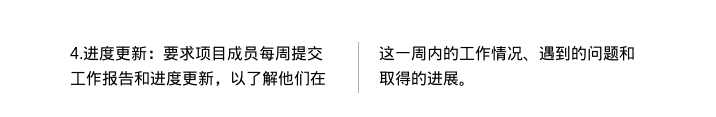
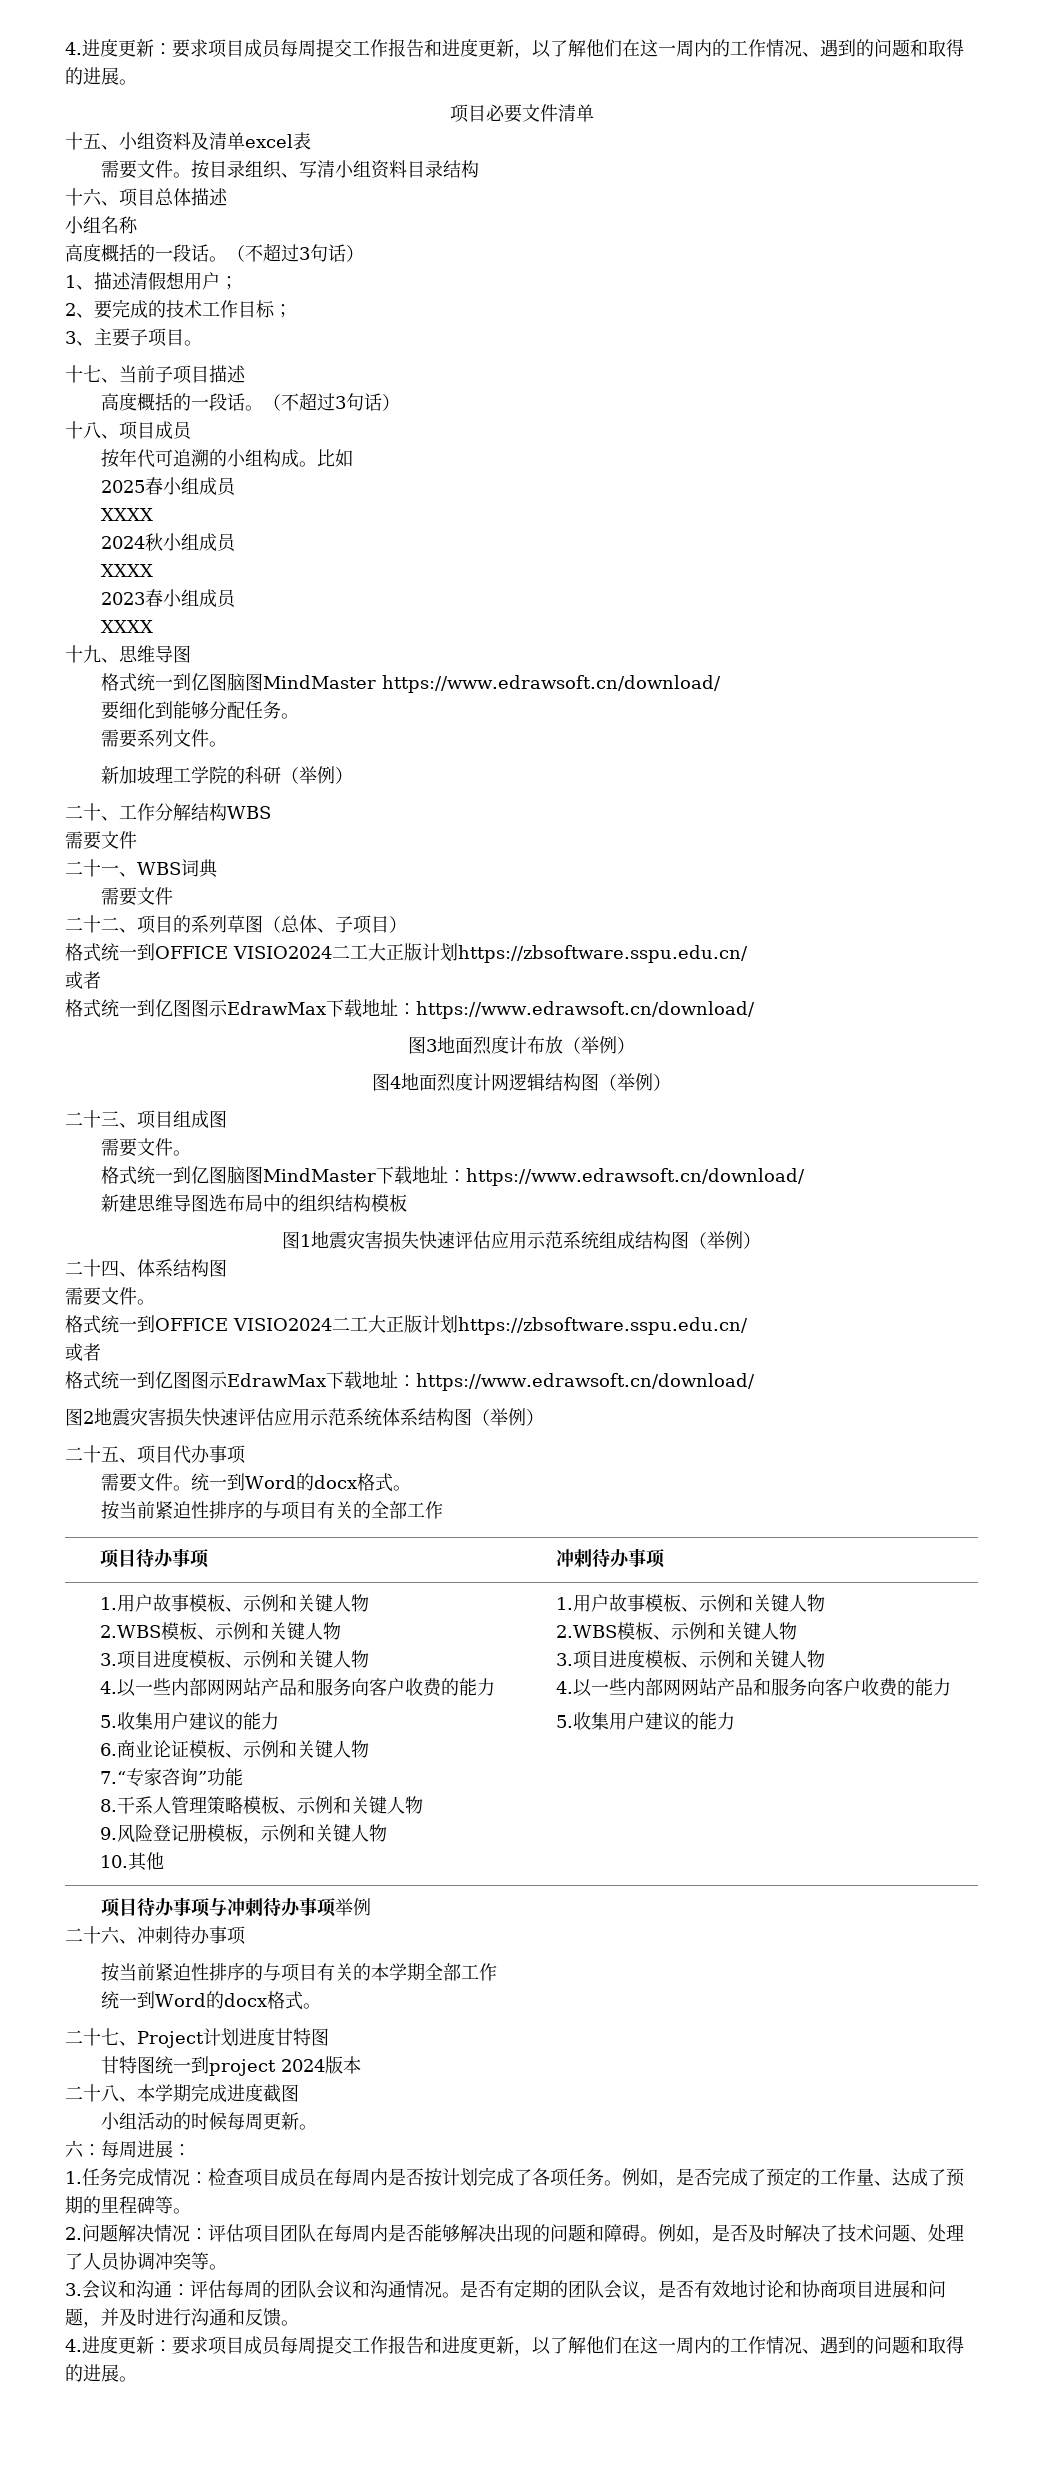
+ 项目必要文件清单
+ 十五、小组资料及清单excel表
+ 需要文件。按目录组织、写清小组资料目录结构
+ 十六、项目总体描述
+ 小组名称
+ 高度概括的一段话。（不超过3句话）
+ 1、描述清假想用户；
+ 2、要完成的技术工作目标；
+ 3、主要子项目。
+ 十七、当前子项目描述
+ 高度概括的一段话。（不超过3句话）
+ 十八、项目成员
+ 按年代可追溯的小组构成。比如
+ 2025春小组成员
+ XXXX
+ 2024秋小组成员
+ XXXX
+ 2023春小组成员
+ XXXX
+ 十九、思维导图
+ 格式统一到亿图脑图MindMaster https://www.edrawsoft.cn/download/
+ 要细化到能够分配任务。
+ 需要系列文件。
+ 新加坡理工学院的科研（举例）
+ 二十、工作分解结构WBS
+ 需要文件
+ 二十一、WBS词典
+ 需要文件
+ 二十二、项目的系列草图（总体、子项目）
+ 格式统一到OFFICE VISIO2024二工大正版计划https://zbsoftware.sspu.edu.cn/
+ 或者
+ 格式统一到亿图图示EdrawMax下载地址：https://www.edrawsoft.cn/download/
+ 图3地面烈度计布放（举例）
+ 图4地面烈度计网逻辑结构图（举例）
+ 二十三、项目组成图
+ 需要文件。
+ 格式统一到亿图脑图MindMaster下载地址：https://www.edrawsoft.cn/download/
+ 新建思维导图选布局中的组织结构模板
+ 图1地震灾害损失快速评估应用示范系统组成结构图（举例）
+ 二十四、体系结构图
+ 需要文件。
+ 格式统一到OFFICE VISIO2024二工大正版计划https://zbsoftware.sspu.edu.cn/
+ 或者
+ 格式统一到亿图图示EdrawMax下载地址：https://www.edrawsoft.cn/download/
+ 图2地震灾害损失快速评估应用示范系统体系结构图（举例）
+ 二十五、项目代办事项
+ 需要文件。统一到Word的docx格式。
+ 按当前紧迫性排序的与项目有关的全部工作
+ 项目待办事项 | 冲剌待办事项
+ 1.用户故事模板、示例和关键人物
+ 2.WBS模板、示例和关键人物
+ 3.项目进度模板、示例和关键人物
+ 4.以一些内部网网站产品和服务向客户收费的能力
+ 5.收集用户建议的能力
+ 6.商业论证模板、示例和关键人物
+ 7.“专家咨询”功能
+ 8.干系人管理策略模板、示例和关键人物
+ 9.风险登记册模板，示例和关键人物
+ 10.其他 | 1.用户故事模板、示例和关键人物
+ 2.WBS模板、示例和关键人物
+ 3.项目进度模板、示例和关键人物
+ 4.以一些内部网网站产品和服务向客户收费的能力
+ 5.收集用户建议的能力
+ 项目待办事项与冲刺待办事项举例
+ 二十六、冲刺待办事项
+ 按当前紧迫性排序的与项目有关的本学期全部工作
+ 统一到Word的docx格式。
+ 二十七、Project计划进度甘特图
+ 甘特图统一到project 2024版本
+ 二十八、本学期完成进度截图
+ 小组活动的时候每周更新。
+ 六：每周进展：
+ 1.任务完成情况：检查项目成员在每周内是否按计划完成了各项任务。例如，是否完成了预定的工作量、达成了预期的里程碑等。
+ 2.问题解决情况：评估项目团队在每周内是否能够解决出现的问题和障碍。例如，是否及时解决了技术问题、处理了人员协调冲突等。
+ 3.会议和沟通：评估每周的团队会议和沟通情况。是否有定期的团队会议，是否有效地讨论和协商项目进展和问题，并及时进行沟通和反馈。
+ 4.进度更新：要求项目成员每周提交工作报告和进度更新，以了解他们在这一周内的工作情况、遇到的问题和取得的进展。

